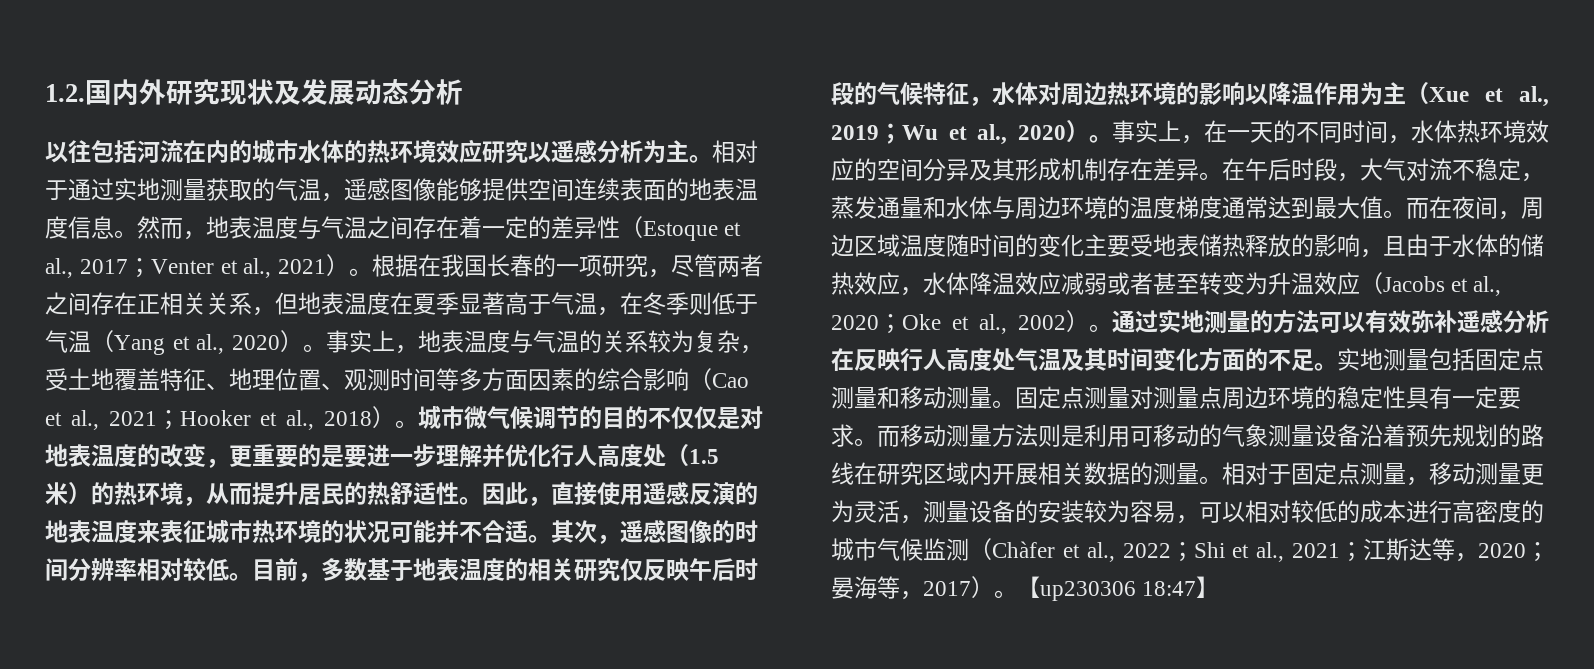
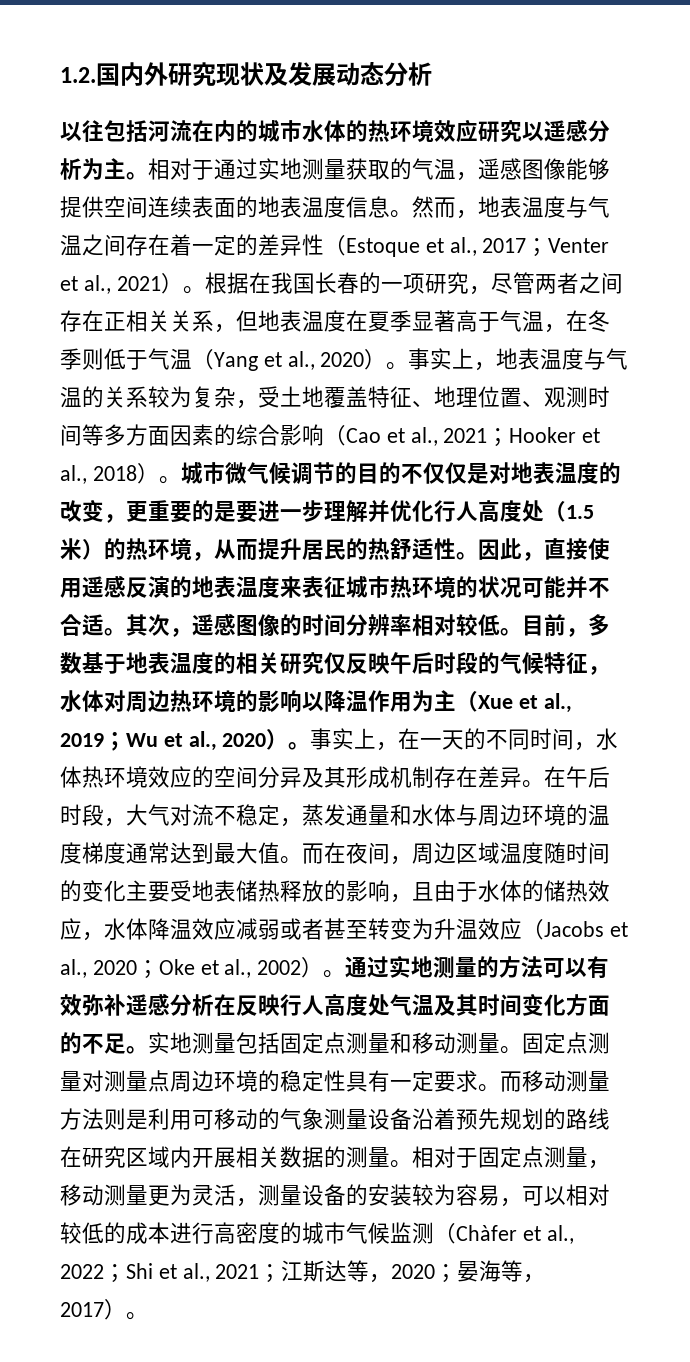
- 【up230306 18:47】

